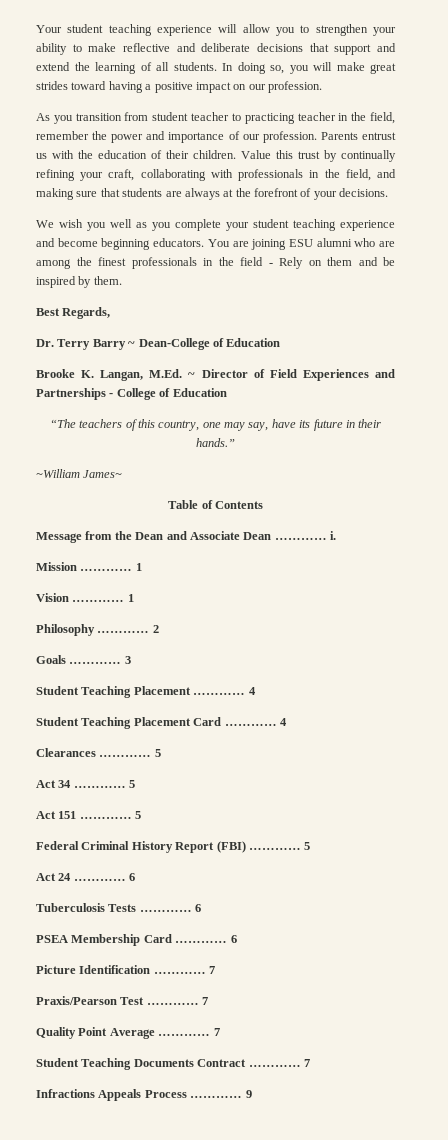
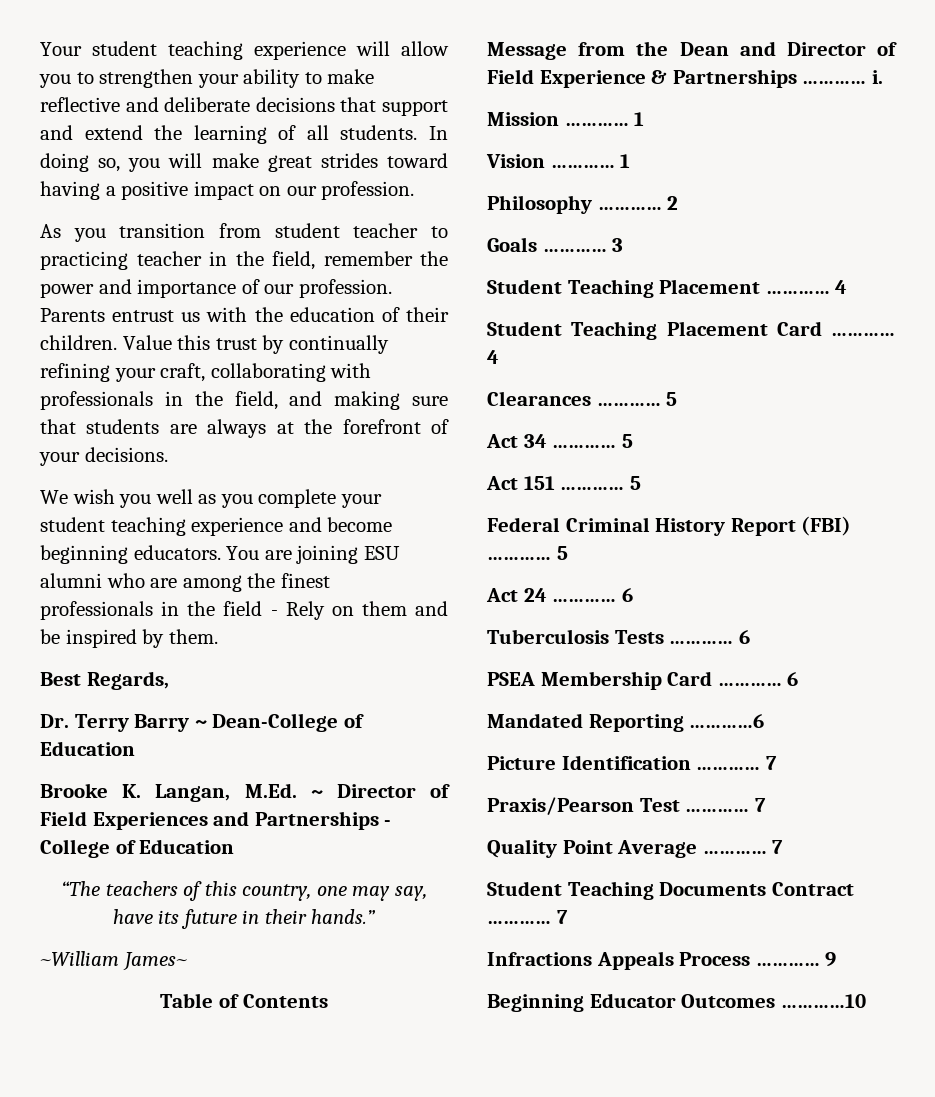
- Message from the Dean and Associate Dean ………… i.
+ Message from the Dean and Director of Field Experience & Partnerships ………… i.
+ Mandated Reporting …………6
+ Beginning Educator Outcomes …………10

